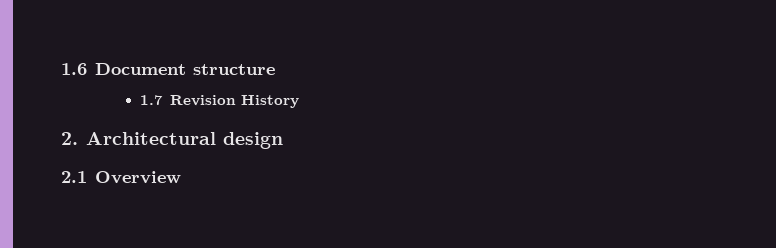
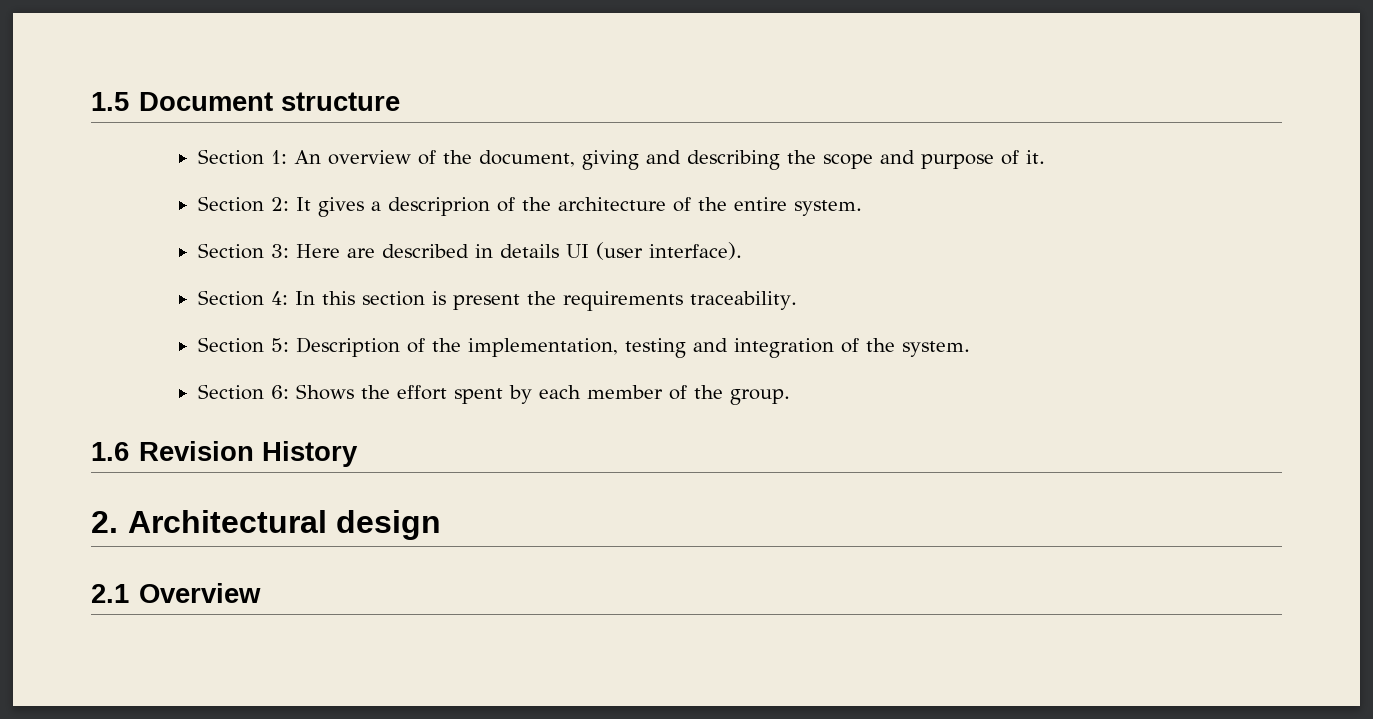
- 1.6 Document structure
+ 1.5 Document structure
- 1.7 Revision History
+ Section 1: An overview of the document, giving and describing the scope and purpose of it.
+ Section 2: It gives a descriprion of the architecture of the entire system.
+ Section 3: Here are described in details UI (user interface).
+ Section 4: In this section is present the requirements traceability.
+ Section 5: Description of the implementation, testing and integration of the system.
+ Section 6: Shows the effort spent by each member of the group.
+ 1.6 Revision History

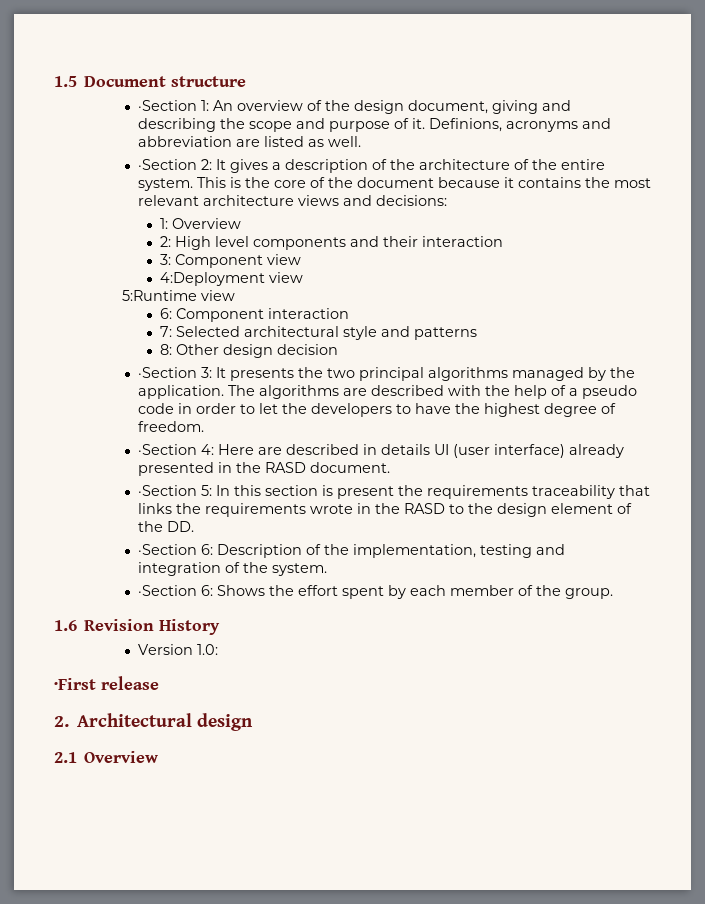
- Section 1: An overview of the document, giving and describing the scope and purpose of it.
- Section 2: It gives a descriprion of the architecture of the entire system.
- Section 3: Here are described in details UI (user interface).
- Section 4: In this section is present the requirements traceability.
- Section 5: Description of the implementation, testing and integration of the system.
+ ·Section 1: An overview of the design document, giving and describing the scope and purpose of it. Definions, acronyms and abbreviation are listed as well.
+ ·Section 2: It gives a description of the architecture of the entire system. This is the core of the document because it contains the most relevant architecture views and decisions:
+ 1: Overview
+ 2: High level components and their interaction
+ 3: Component view
+ 4:Deployment view
+ 5:Runtime view
+ 6: Component interaction
+ 7: Selected architectural style and patterns
+ 8: Other design decision
+ ·Section 3: It presents the two principal algorithms managed by the application. The algorithms are described with the help of a pseudo code in order to let the developers to have the highest degree of freedom.
+ ·Section 4: Here are described in details UI (user interface) already presented in the RASD document.
+ ·Section 5: In this section is present the requirements traceability that links the requirements wrote in the RASD to the design element of the DD.
+ ·Section 6: Description of the implementation, testing and integration of the system.
- Section 6: Shows the effort spent by each member of the group.
+ ·Section 6: Shows the effort spent by each member of the group.
+ Version 1.0:
+ ·First release

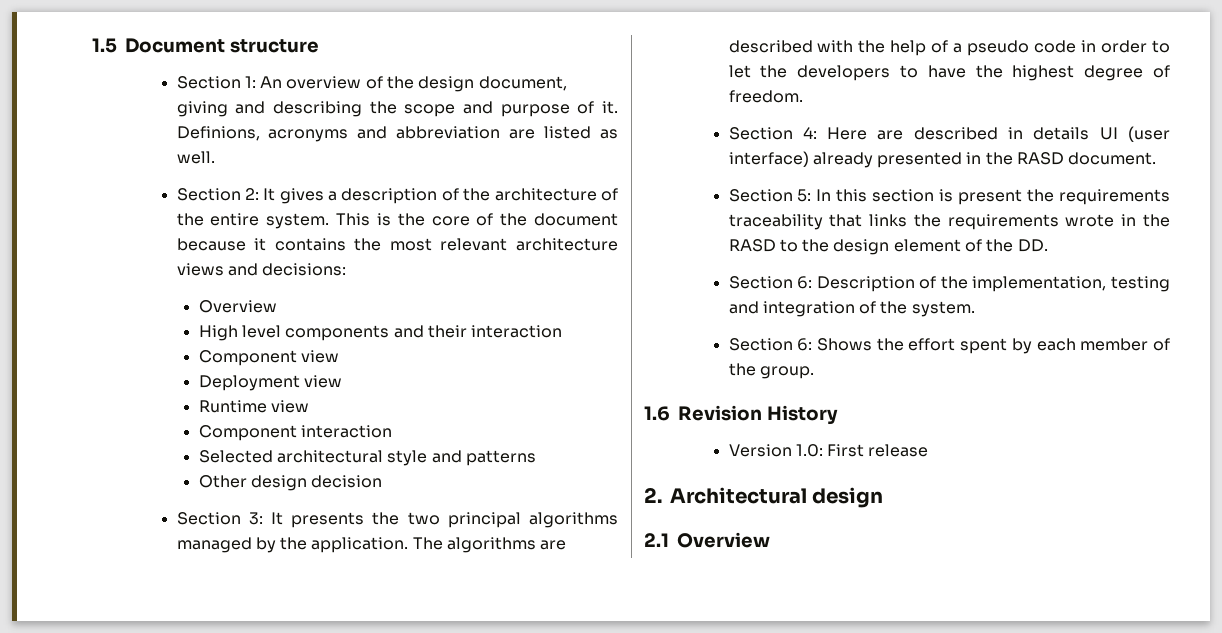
- ·Section 1: An overview of the design document, giving and describing the scope and purpose of it.
+ Section 1: An overview of the design document, giving and describing the scope and purpose of it.
- ·Section 2: It gives a description of the architecture of the entire system.
+ Section 2: It gives a description of the architecture of the entire system.
  This is the core of the document because it contains the most relevant architecture views and decisions:
- 1: Overview
+ Overview
- 2: High level components and their interaction
+ High level components and their interaction
- 3: Component view
+ Component view
- 4:Deployment view
- 5:Runtime view
- 6: Component interaction
+ Deployment view
+ Runtime view
+ Component interaction
- 7: Selected architectural style and patterns
+ Selected architectural style and patterns
- 8: Other design decision
+ Other design decision
- ·Section 3: It presents the two principal algorithms managed by the application.
+ Section 3: It presents the two principal algorithms managed by the application.
- ·Section 4: Here are described in details UI (user interface) already presented in the RASD document.
+ Section 4: Here are described in details UI (user interface) already presented in the RASD document.
- ·Section 5: In this section is present the requirements traceability that links the requirements wrote in the RASD to the design element of the DD.
+ Section 5: In this section is present the requirements traceability that links the requirements wrote in the RASD to the design element of the DD.
- ·Section 6: Description of the implementation, testing and integration of the system.
+ Section 6: Description of the implementation, testing and integration of the system.
- ·Section 6: Shows the effort spent by each member of the group.
+ Section 6: Shows the effort spent by each member of the group.
- Version 1.0:
- ·First release
+ Version 1.0: First release

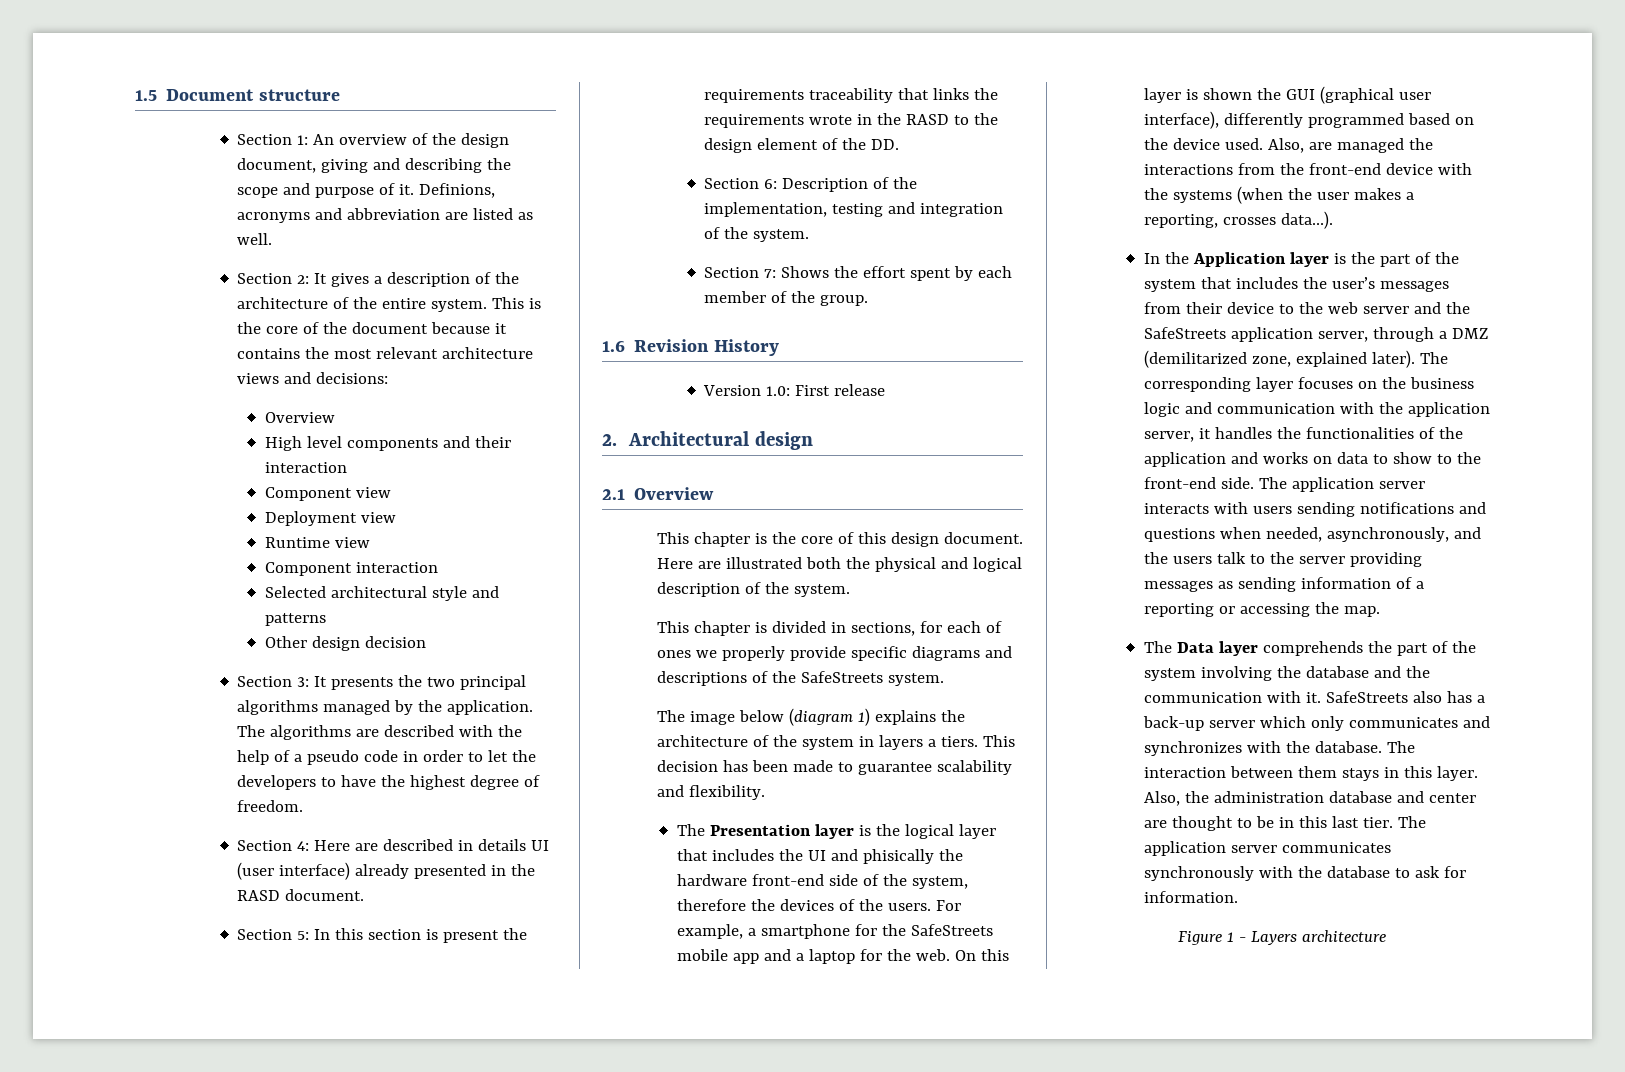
- Section 6: Shows the effort spent by each member of the group.
+ Section 7: Shows the effort spent by each member of the group.
+ This chapter is the core of this design document. Here are illustrated both the physical and logical description of the system.
+ This chapter is divided in sections, for each of ones we properly provide specific diagrams and descriptions of the SafeStreets system.
+ The image below (diagram 1) explains the architecture of the system in layers a tiers. This decision has been made to guarantee scalability and flexibility.
+ The Presentation layer is the logical layer that includes the UI and phisically the hardware front-end side of the system, therefore the devices of the users. For example, a smartphone for the SafeStreets mobile app and a laptop for the web. On this layer is shown the GUI (graphical user interface), differently programmed based on the device used. Also, are managed the interactions from the front-end device with the systems (when the user makes a reporting, crosses data…).
+ In the Application layer is the part of the system that includes the user’s messages from their device to the web server and the SafeStreets application server, through a DMZ (demilitarized zone, explained later). The corresponding layer focuses on the business logic and communication with the application server, it handles the functionalities of the application and works on data to show to the front-end side. The application server interacts with users sending notifications and questions when needed, asynchronously, and the users talk to the server providing messages as sending information of a reporting or accessing the map.
+ The Data layer comprehends the part of the system involving the database and the communication with it. SafeStreets also has a back-up server which only communicates and synchronizes with the database. The interaction between them stays in this layer. Also, the administration database and center are thought to be in this last tier. The application server communicates synchronously with the database to ask for information.
+ Figure 1 - Layers architecture

